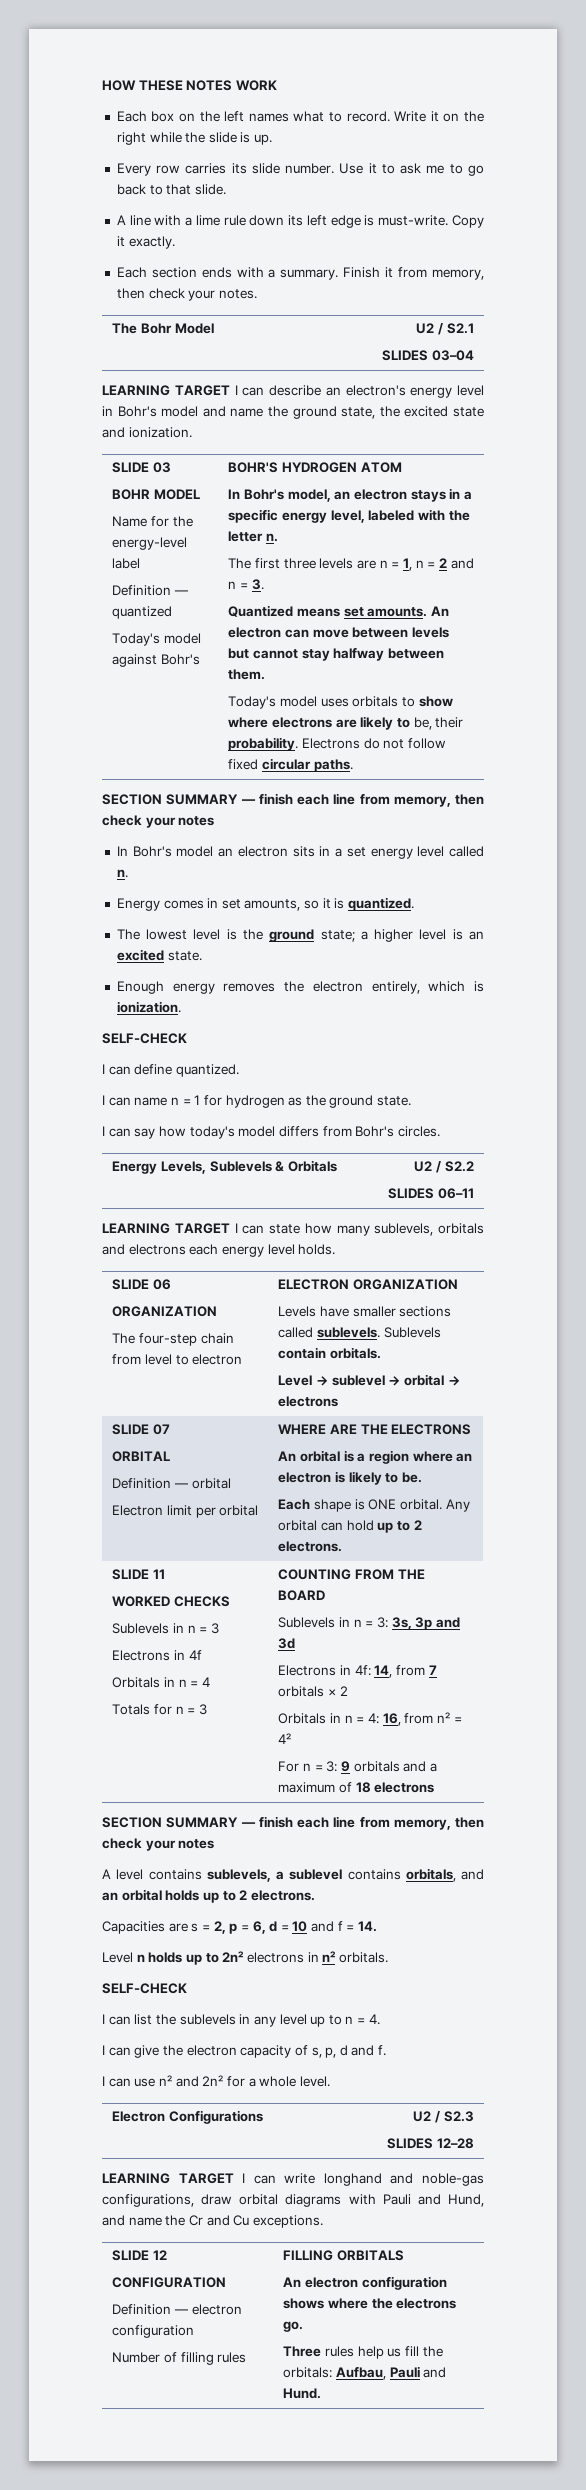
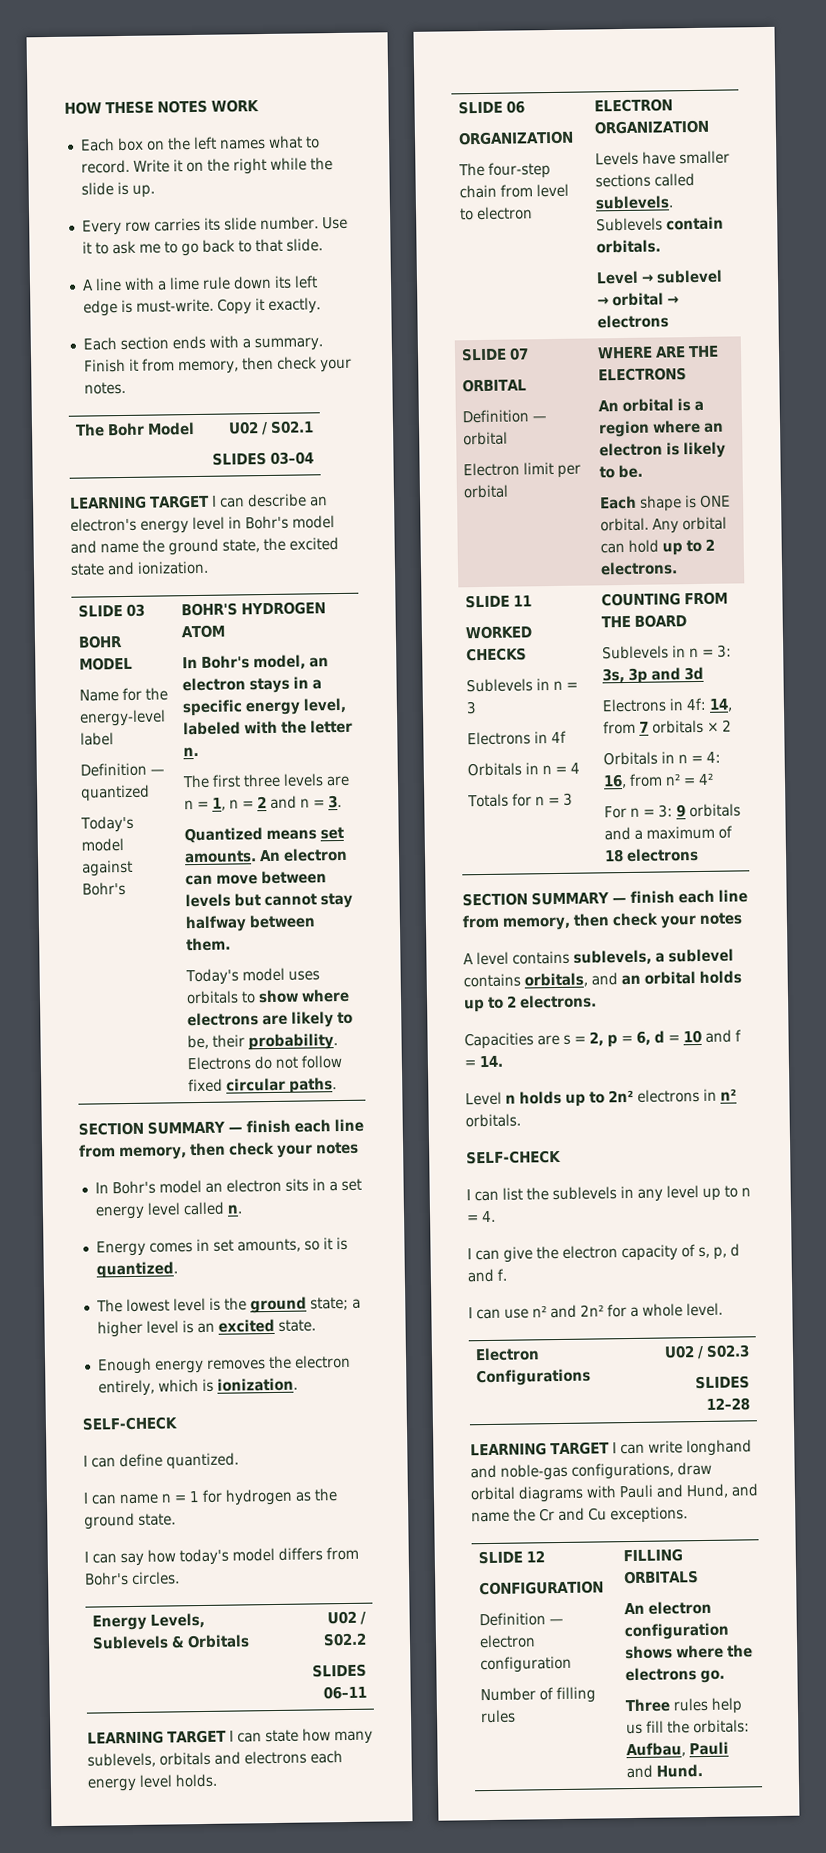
- The Bohr Model | U2 / S2.1
+ The Bohr Model | U02 / S02.1
- Energy Levels, Sublevels & Orbitals | U2 / S2.2
+ Energy Levels, Sublevels & Orbitals | U02 / S02.2
- Electron Configurations | U2 / S2.3
+ Electron Configurations | U02 / S02.3

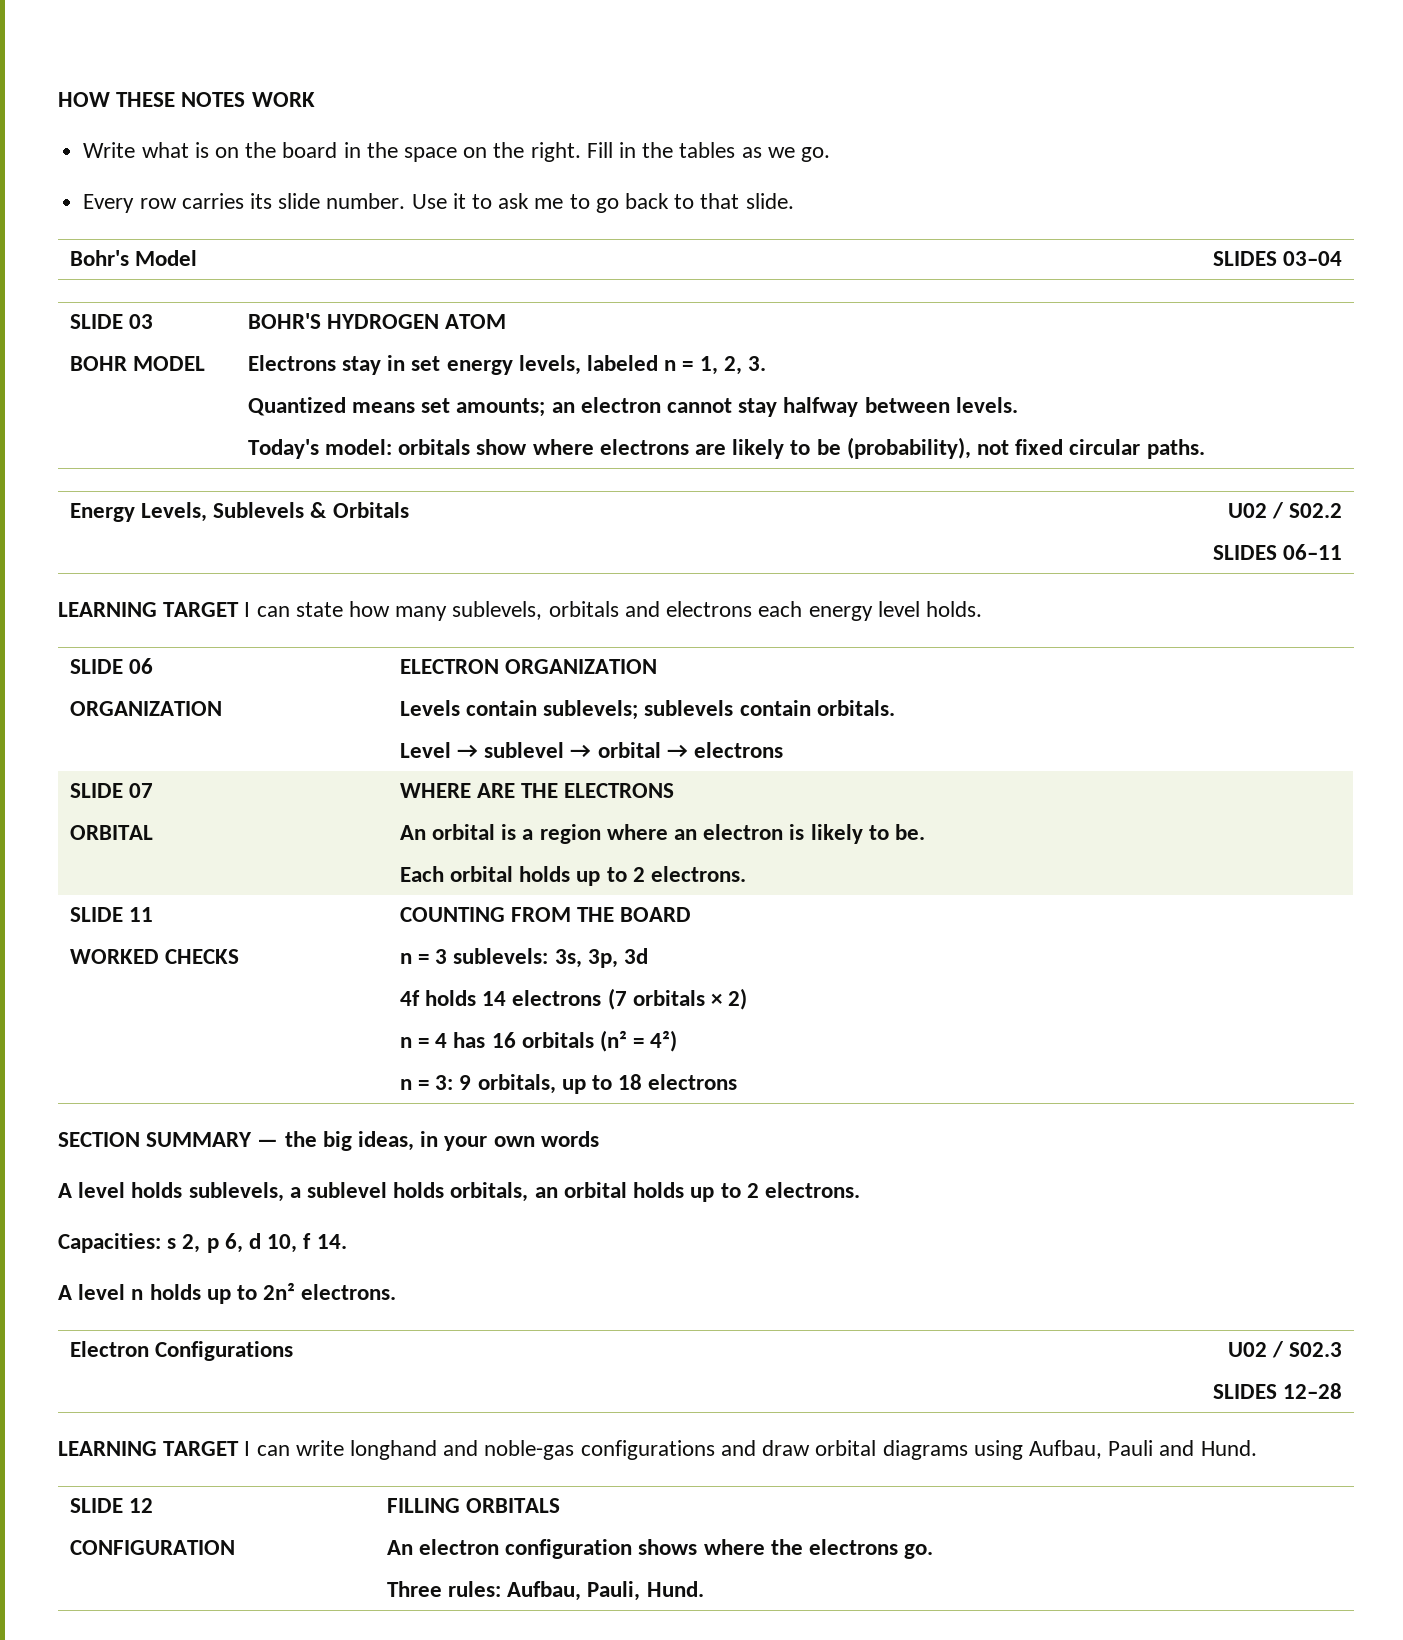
- Each box on the left names what to record. Write it on the right while the slide is up.
+ Write what is on the board in the space on the right. Fill in the tables as we go.
- A line with a lime rule down its left edge is must-write. Copy it exactly.
- Each section ends with a summary. Finish it from memory, then check your notes.
- The Bohr Model | U02 / S02.1
- SLIDES 03–04
- LEARNING TARGET I can describe an electron's energy level in Bohr's model and name the ground state, the excited state and ionization.
+ Bohr's Model | SLIDES 03–04
  SLIDE 03
- BOHR MODEL
- Name for the energy-level label
- Definition — quantized
- Today's model against Bohr's | BOHR'S HYDROGEN ATOM
- In Bohr's model, an electron stays in a specific energy level, labeled with the letter n.
- The first three levels are n = 1, n = 2 and n = 3.
- Quantized means set amounts. An electron can move between levels but cannot stay halfway between them.
- Today's model uses orbitals to show where electrons are likely to be, their probability. Electrons do not follow fixed circular paths.
- SECTION SUMMARY — finish each line from memory, then check your notes
- In Bohr's model an electron sits in a set energy level called n.
- Energy comes in set amounts, so it is quantized.
- The lowest level is the ground state; a higher level is an excited state.
- Enough energy removes the electron entirely, which is ionization.
- SELF-CHECK
- I can define quantized.
- I can name n = 1 for hydrogen as the ground state.
- I can say how today's model differs from Bohr's circles.
+ BOHR MODEL | BOHR'S HYDROGEN ATOM
+ Electrons stay in set energy levels, labeled n = 1, 2, 3.
+ Quantized means set amounts; an electron cannot stay halfway between levels.
+ Today's model: orbitals show where electrons are likely to be (probability), not fixed circular paths.
  SLIDE 06
- ORGANIZATION
- The four-step chain from level to electron | ELECTRON ORGANIZATION
- Levels have smaller sections called sublevels. Sublevels contain orbitals.
+ ORGANIZATION | ELECTRON ORGANIZATION
+ Levels contain sublevels; sublevels contain orbitals.
  SLIDE 07
- ORBITAL
- Definition — orbital
- Electron limit per orbital | WHERE ARE THE ELECTRONS
+ ORBITAL | WHERE ARE THE ELECTRONS
  An orbital is a region where an electron is likely to be.
- Each shape is ONE orbital. Any orbital can hold up to 2 electrons.
+ Each orbital holds up to 2 electrons.
- Sublevels in n = 3
- Electrons in 4f
- Orbitals in n = 4
- Totals for n = 3 | COUNTING FROM THE BOARD
- Sublevels in n = 3: 3s, 3p and 3d
- Electrons in 4f: 14, from 7 orbitals × 2
- Orbitals in n = 4: 16, from n² = 4²
- For n = 3: 9 orbitals and a maximum of 18 electrons
- SECTION SUMMARY — finish each line from memory, then check your notes
- A level contains sublevels, a sublevel contains orbitals, and an orbital holds up to 2 electrons.
+ COUNTING FROM THE BOARD
+ n = 3 sublevels: 3s, 3p, 3d
+ 4f holds 14 electrons (7 orbitals × 2)
+ n = 4 has 16 orbitals (n² = 4²)
+ n = 3: 9 orbitals, up to 18 electrons
+ SECTION SUMMARY — the big ideas, in your own words
+ A level holds sublevels, a sublevel holds orbitals, an orbital holds up to 2 electrons.
- Capacities are s = 2, p = 6, d = 10 and f = 14.
+ Capacities: s 2, p 6, d 10, f 14.
- Level n holds up to 2n² electrons in n² orbitals.
- SELF-CHECK
- I can list the sublevels in any level up to n = 4.
- I can give the electron capacity of s, p, d and f.
- I can use n² and 2n² for a whole level.
+ A level n holds up to 2n² electrons.
- LEARNING TARGET I can write longhand and noble-gas configurations, draw orbital diagrams with Pauli and Hund, and name the Cr and Cu exceptions.
+ LEARNING TARGET I can write longhand and noble-gas configurations and draw orbital diagrams using Aufbau, Pauli and Hund.
  SLIDE 12
- CONFIGURATION
- Definition — electron configuration
- Number of filling rules | FILLING ORBITALS
+ CONFIGURATION | FILLING ORBITALS
  An electron configuration shows where the electrons go.
- Three rules help us fill the orbitals: Aufbau, Pauli and Hund.
+ Three rules: Aufbau, Pauli, Hund.

